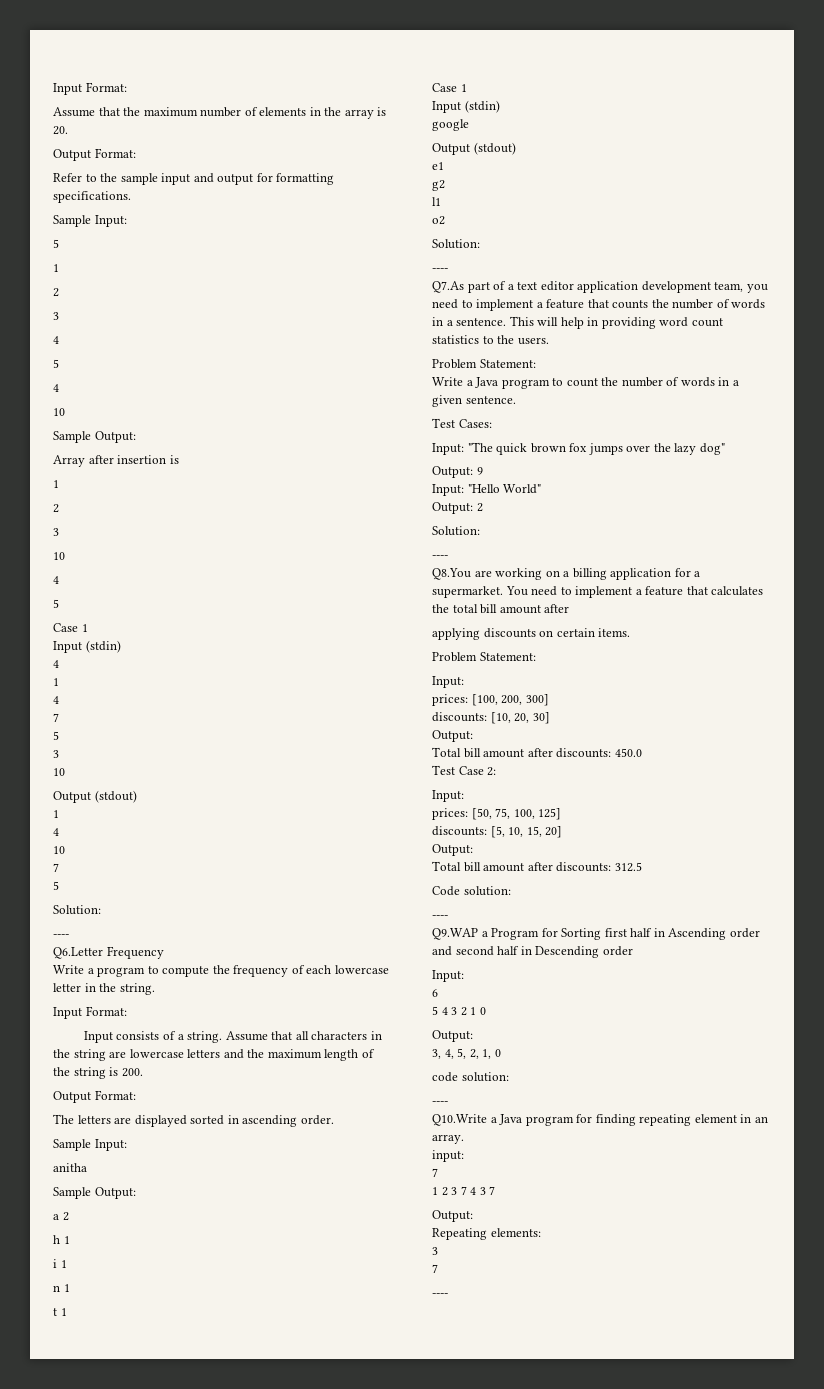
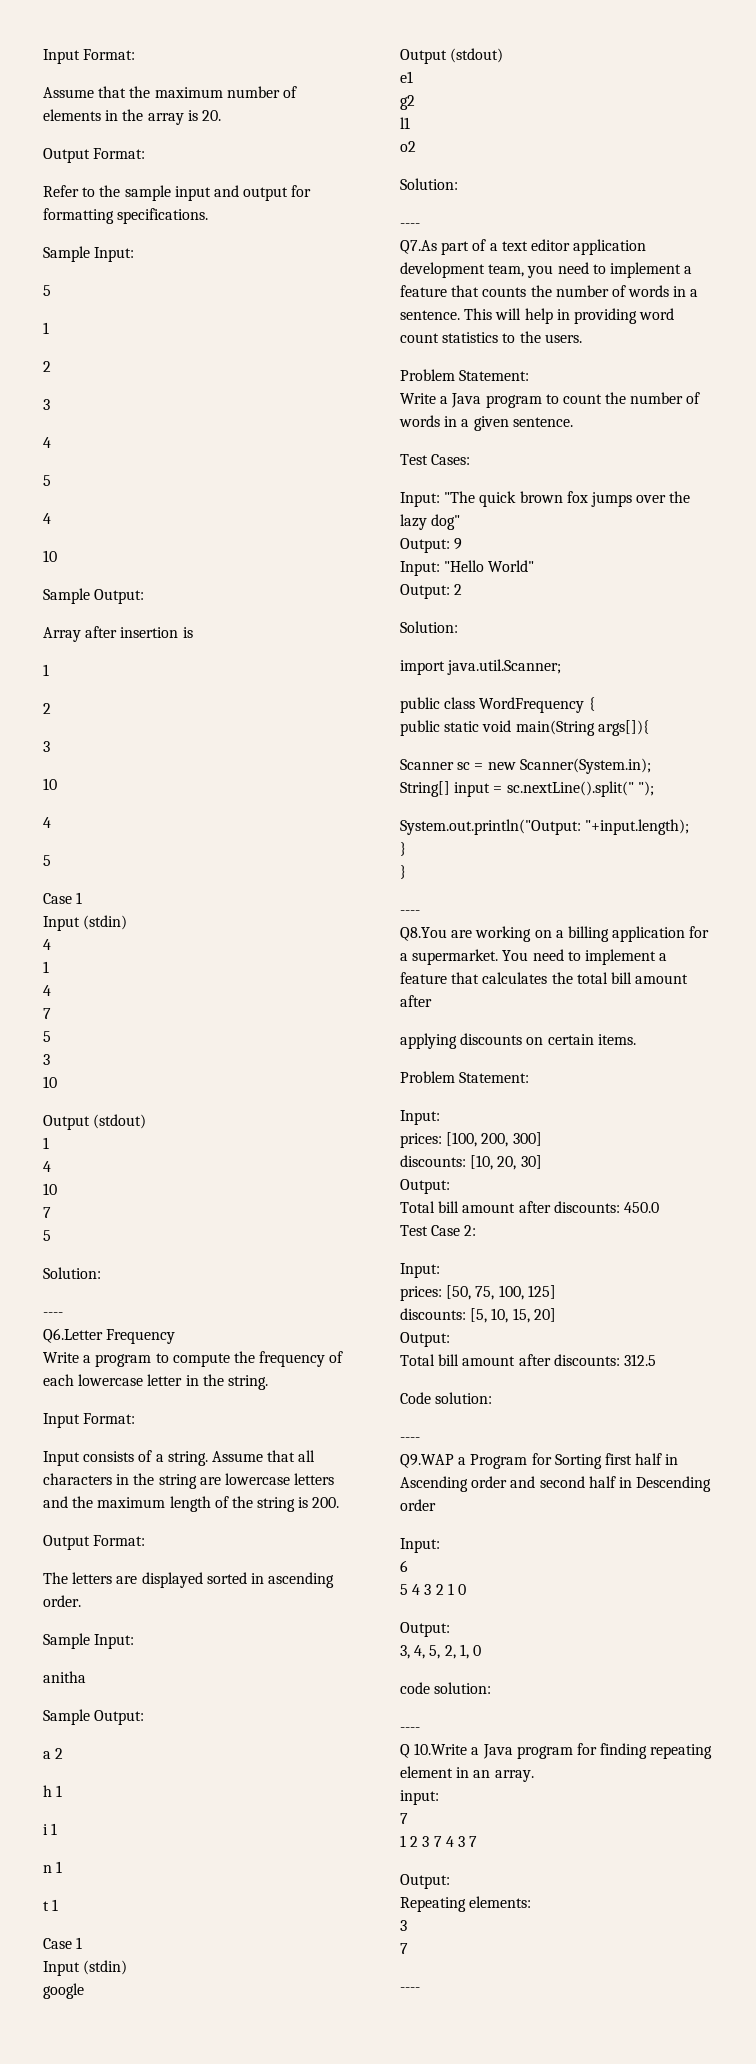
+ import java.util.Scanner;
+ public class WordFrequency {
+ public static void main(String args[]){
+ Scanner sc = new Scanner(System.in);
+ String[] input = sc.nextLine().split(" ");
+ System.out.println("Output: "+input.length);
+ }
+ }
- Q10.Write a Java program for finding repeating element in an array.
+ Q 10.Write a Java program for finding repeating element in an array.

